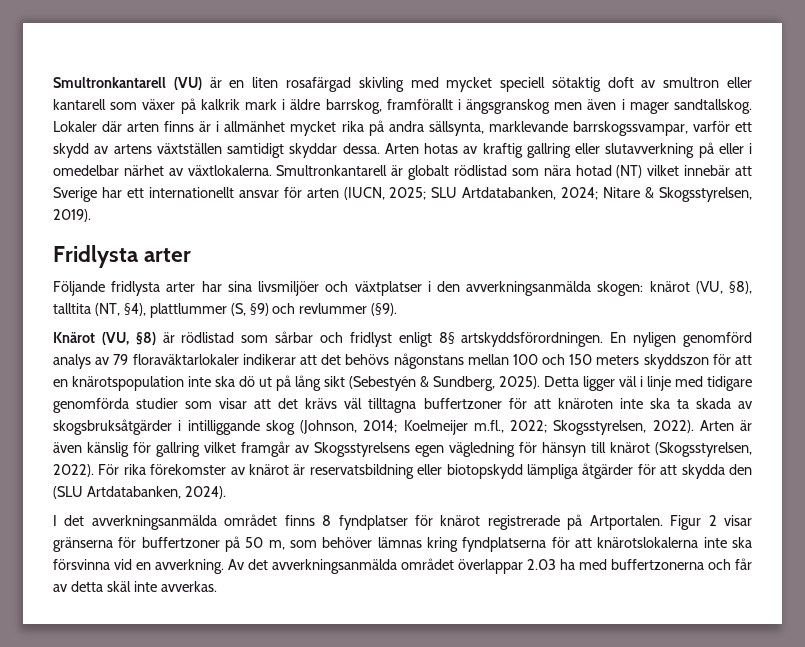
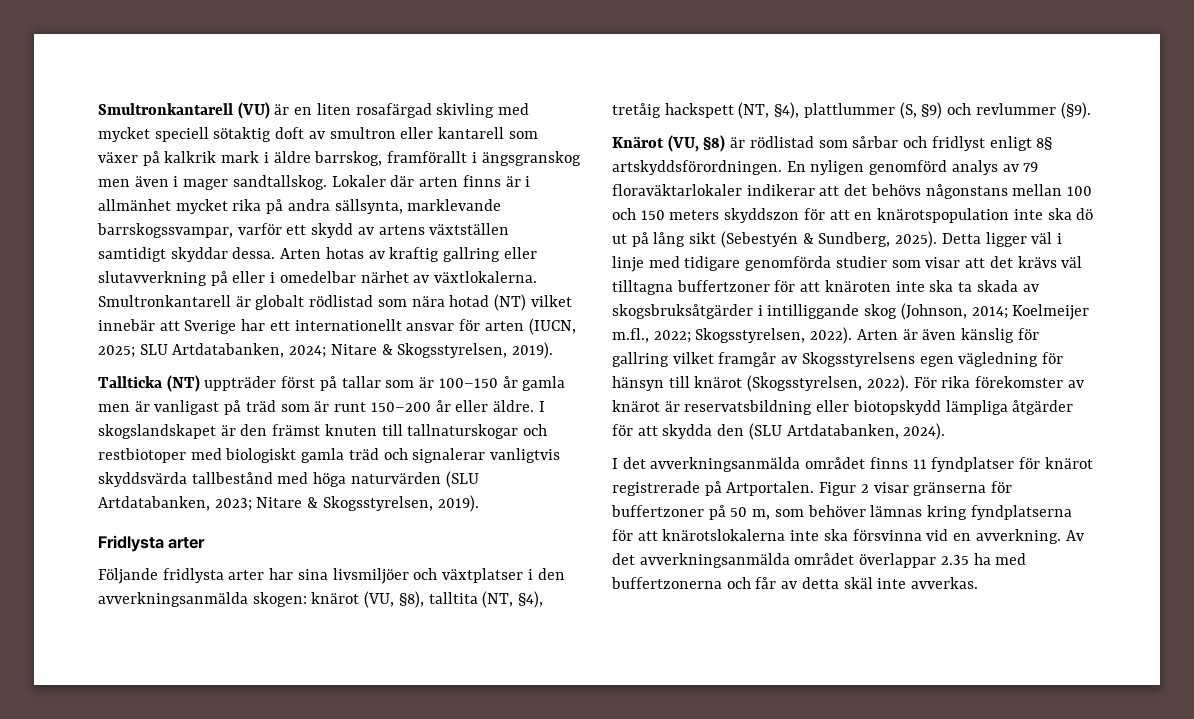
+ Tallticka (NT) uppträder först på tallar som är 100–150 år gamla men är vanligast på träd som är runt 150–200 år eller äldre. I skogslandskapet är den främst knuten till tallnaturskogar och restbiotoper med biologiskt gamla träd och signalerar vanligtvis skyddsvärda tallbestånd med höga naturvärden (SLU Artdatabanken, 2023; Nitare & Skogsstyrelsen, 2019).
- Följande fridlysta arter har sina livsmiljöer och växtplatser i den avverkningsanmälda skogen: knärot (VU, §8), talltita (NT, §4), plattlummer (S, §9) och revlummer (§9).
+ Följande fridlysta arter har sina livsmiljöer och växtplatser i den avverkningsanmälda skogen: knärot (VU, §8), talltita (NT, §4), tretåig hackspett (NT, §4), plattlummer (S, §9) och revlummer (§9).
- I det avverkningsanmälda området finns 8 fyndplatser för knärot registrerade på Artportalen.
+ I det avverkningsanmälda området finns 11 fyndplatser för knärot registrerade på Artportalen.
- Av det avverkningsanmälda området överlappar 2.03 ha med buffertzonerna och får av detta skäl inte avverkas.
+ Av det avverkningsanmälda området överlappar 2.35 ha med buffertzonerna och får av detta skäl inte avverkas.

